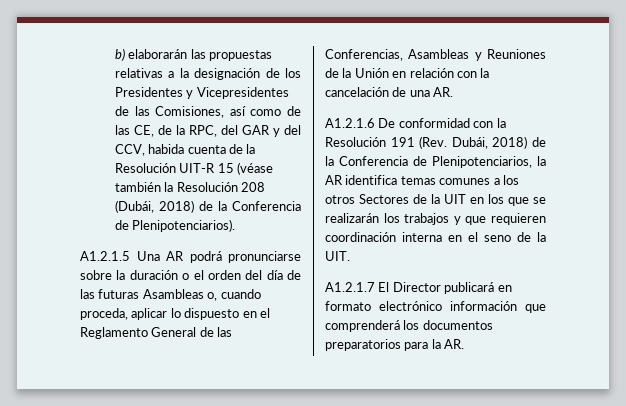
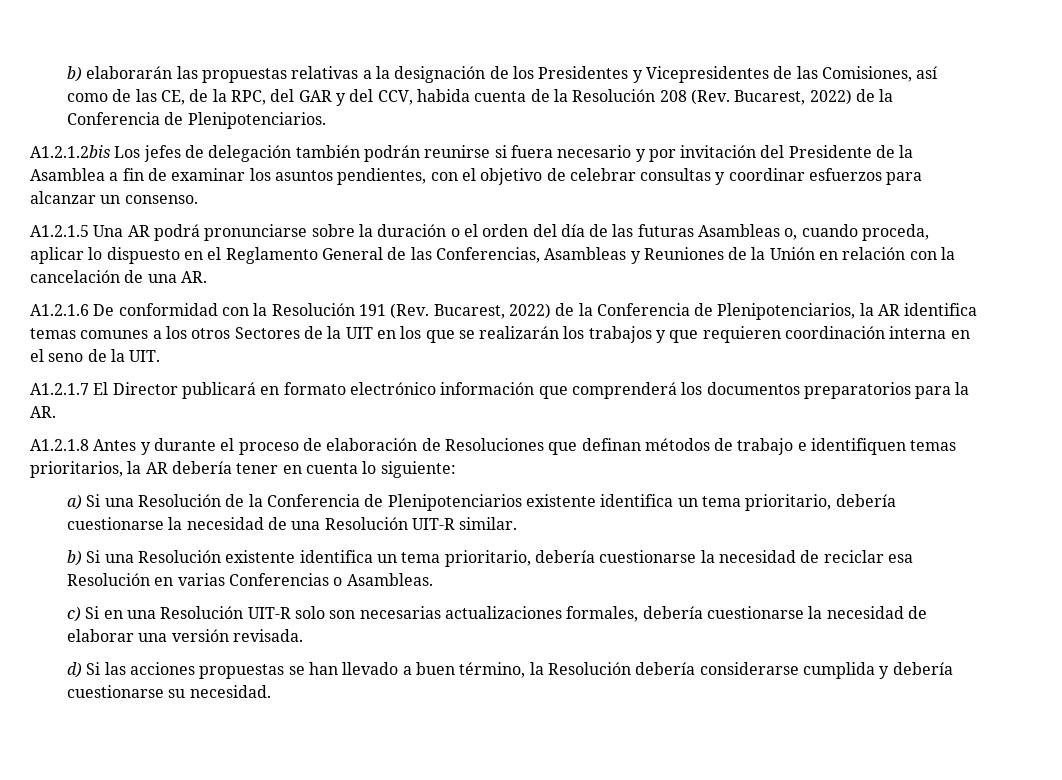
- b) elaborarán las propuestas relativas a la designación de los Presidentes y Vicepresidentes de las Comisiones, así como de las CE, de la RPC, del GAR y del CCV, habida cuenta de la Resolución UIT-R 15 (véase también la Resolución 208 (Dubái, 2018) de la Conferencia de Plenipotenciarios).
+ b) elaborarán las propuestas relativas a la designación de los Presidentes y Vicepresidentes de las Comisiones, así como de las CE, de la RPC, del GAR y del CCV, habida cuenta de la Resolución 208 (Rev. Bucarest, 2022) de la Conferencia de Plenipotenciarios.
+ A1.2.1.2bis Los jefes de delegación también podrán reunirse si fuera necesario y por invitación del Presidente de la Asamblea a fin de examinar los asuntos pendientes, con el objetivo de celebrar consultas y coordinar esfuerzos para alcanzar un consenso.
- А1.2.1.6 De conformidad con la Resolución 191 (Rev. Dubái, 2018) de la Conferencia de Plenipotenciarios, la AR identifica temas comunes a los otros Sectores de la UIT en los que se realizarán los trabajos y que requieren coordinación interna en el seno de la UIT.
+ А1.2.1.6 De conformidad con la Resolución 191 (Rev. Bucarest, 2022) de la Conferencia de Plenipotenciarios, la AR identifica temas comunes a los otros Sectores de la UIT en los que se realizarán los trabajos y que requieren coordinación interna en el seno de la UIT.
+ A1.2.1.8 Antes y durante el proceso de elaboración de Resoluciones que definan métodos de trabajo e identifiquen temas prioritarios, la AR debería tener en cuenta lo siguiente:
+ a) Si una Resolución de la Conferencia de Plenipotenciarios existente identifica un tema prioritario, debería cuestionarse la necesidad de una Resolución UIT-R similar.
+ b) Si una Resolución existente identifica un tema prioritario, debería cuestionarse la necesidad de reciclar esa Resolución en varias Conferencias o Asambleas.
+ c) Si en una Resolución UIT-R solo son necesarias actualizaciones formales, debería cuestionarse la necesidad de elaborar una versión revisada.
+ d) Si las acciones propuestas se han llevado a buen término, la Resolución debería considerarse cumplida y debería cuestionarse su necesidad.

